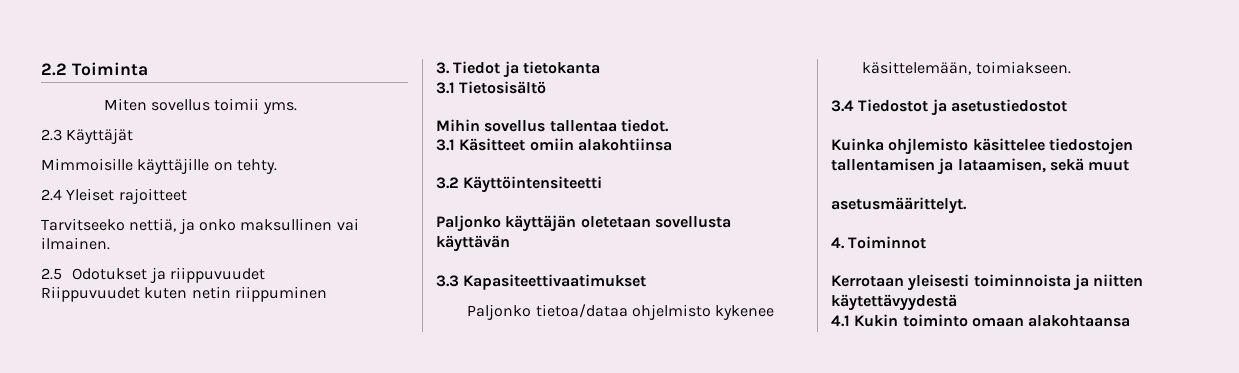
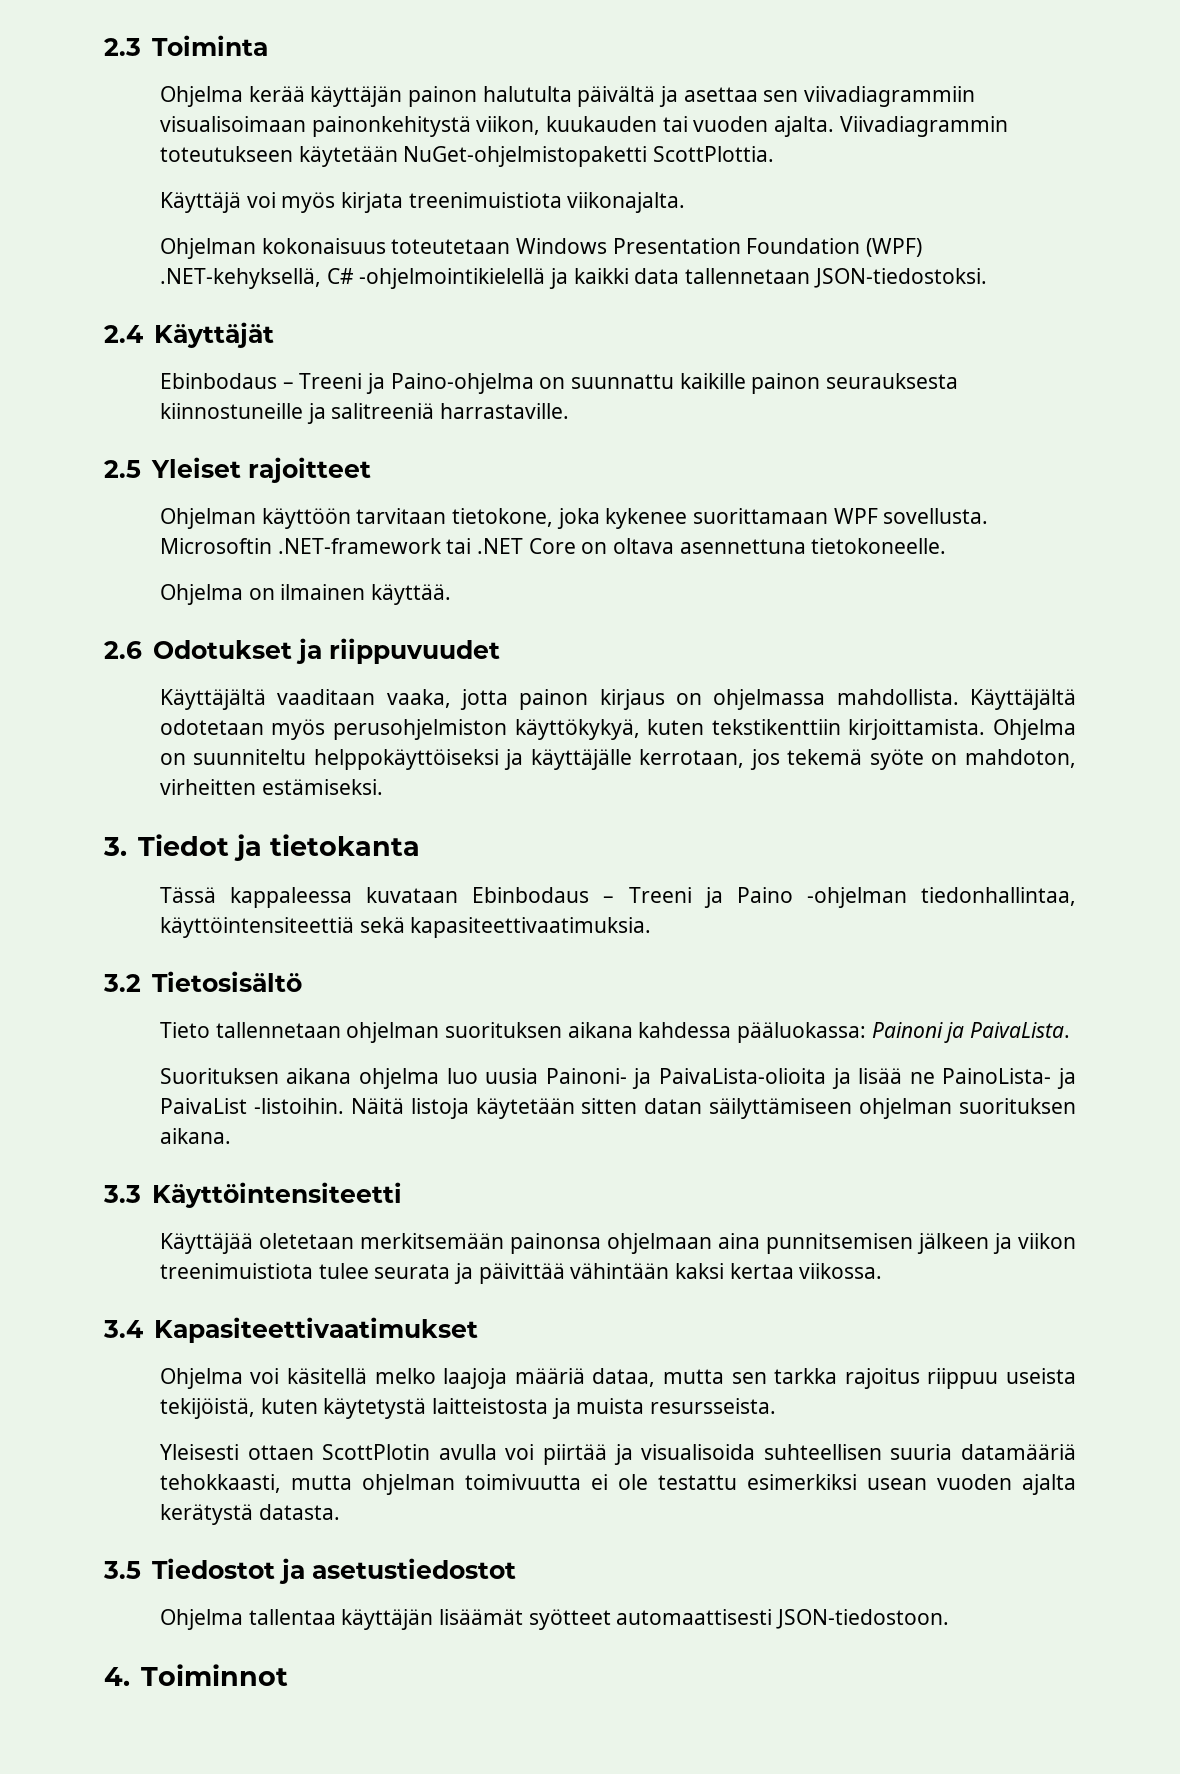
- 2.2 Toiminta
+ 2.3 Toiminta
- Miten sovellus toimii yms.
- 2.3 Käyttäjät
- Mimmoisille käyttäjille on tehty.
- 2.4 Yleiset rajoitteet
- Tarvitseeko nettiä, ja onko maksullinen vai ilmainen.
- 2.5 Odotukset ja riippuvuudet
- Riippuvuudet kuten netin riippuminen
+ Ohjelma kerää käyttäjän painon halutulta päivältä ja asettaa sen viivadiagrammiin visualisoimaan painonkehitystä viikon, kuukauden tai vuoden ajalta. Viivadiagrammin toteutukseen käytetään NuGet-ohjelmistopaketti ScottPlottia.
+ Käyttäjä voi myös kirjata treenimuistiota viikonajalta.
+ Ohjelman kokonaisuus toteutetaan Windows Presentation Foundation (WPF) .NET-kehyksellä, C# -ohjelmointikielellä ja kaikki data tallennetaan JSON-tiedostoksi.
+ 2.4 Käyttäjät
+ Ebinbodaus – Treeni ja Paino-ohjelma on suunnattu kaikille painon seurauksesta kiinnostuneille ja salitreeniä harrastaville.
+ 2.5 Yleiset rajoitteet
+ Ohjelman käyttöön tarvitaan tietokone, joka kykenee suorittamaan WPF sovellusta. Microsoftin .NET-framework tai .NET Core on oltava asennettuna tietokoneelle.
+ Ohjelma on ilmainen käyttää.
+ 2.6 Odotukset ja riippuvuudet
+ Käyttäjältä vaaditaan vaaka, jotta painon kirjaus on ohjelmassa mahdollista. Käyttäjältä odotetaan myös perusohjelmiston käyttökykyä, kuten tekstikenttiin kirjoittamista. Ohjelma on suunniteltu helppokäyttöiseksi ja käyttäjälle kerrotaan, jos tekemä syöte on mahdoton, virheitten estämiseksi.
  3. Tiedot ja tietokanta
- 3.1 Tietosisältö
- Mihin sovellus tallentaa tiedot.
- 3.1 Käsitteet omiin alakohtiinsa
- 3.2 Käyttöintensiteetti
- Paljonko käyttäjän oletetaan sovellusta käyttävän
- 3.3 Kapasiteettivaatimukset
- Paljonko tietoa/dataa ohjelmisto kykenee käsittelemään, toimiakseen.
- 3.4 Tiedostot ja asetustiedostot
- Kuinka ohjlemisto käsittelee tiedostojen tallentamisen ja lataamisen, sekä muut
- asetusmäärittelyt.
+ Tässä kappaleessa kuvataan Ebinbodaus – Treeni ja Paino -ohjelman tiedonhallintaa, käyttöintensiteettiä sekä kapasiteettivaatimuksia.
+ 3.2 Tietosisältö
+ Tieto tallennetaan ohjelman suorituksen aikana kahdessa pääluokassa: Painoni ja PaivaLista.
+ Suorituksen aikana ohjelma luo uusia Painoni- ja PaivaLista-olioita ja lisää ne PainoLista- ja PaivaList -listoihin. Näitä listoja käytetään sitten datan säilyttämiseen ohjelman suorituksen aikana.
+ 3.3 Käyttöintensiteetti
+ Käyttäjää oletetaan merkitsemään painonsa ohjelmaan aina punnitsemisen jälkeen ja viikon treenimuistiota tulee seurata ja päivittää vähintään kaksi kertaa viikossa.
+ 3.4 Kapasiteettivaatimukset
+ Ohjelma voi käsitellä melko laajoja määriä dataa, mutta sen tarkka rajoitus riippuu useista tekijöistä, kuten käytetystä laitteistosta ja muista resursseista.
+ Yleisesti ottaen ScottPlotin avulla voi piirtää ja visualisoida suhteellisen suuria datamääriä tehokkaasti, mutta ohjelman toimivuutta ei ole testattu esimerkiksi usean vuoden ajalta kerätystä datasta.
+ 3.5 Tiedostot ja asetustiedostot
+ Ohjelma tallentaa käyttäjän lisäämät syötteet automaattisesti JSON-tiedostoon.
  4. Toiminnot
- Kerrotaan yleisesti toiminnoista ja niitten käytettävyydestä
- 4.1 Kukin toiminto omaan alakohtaansa

